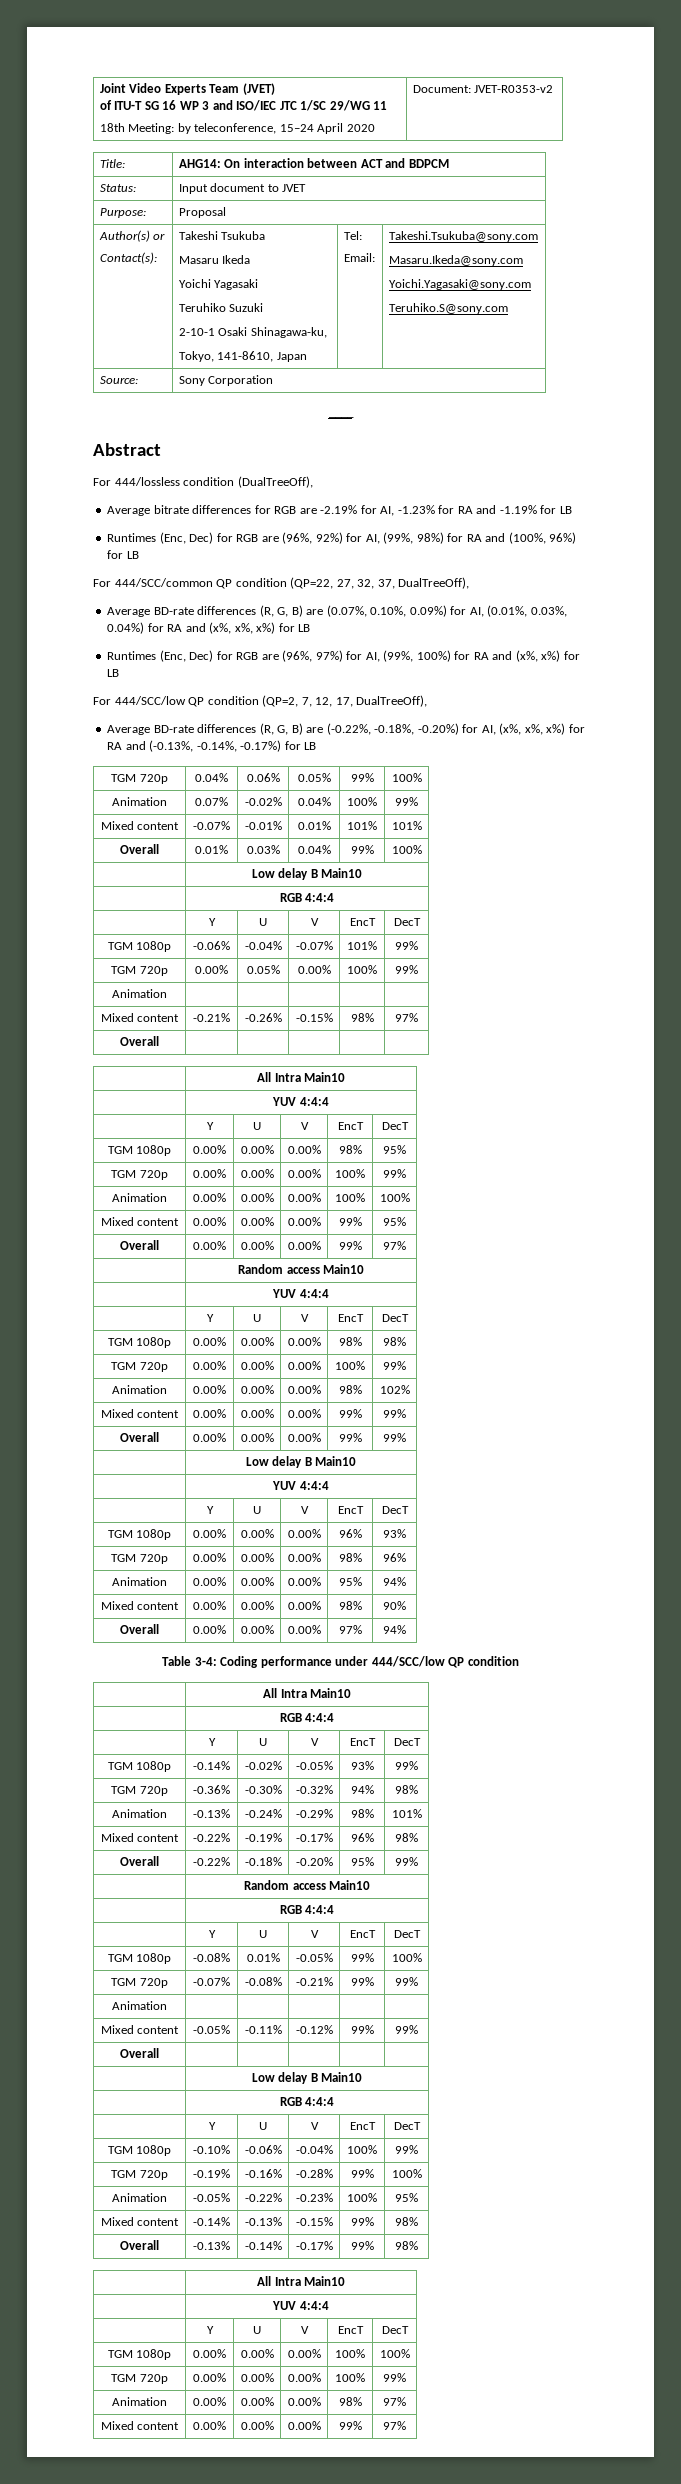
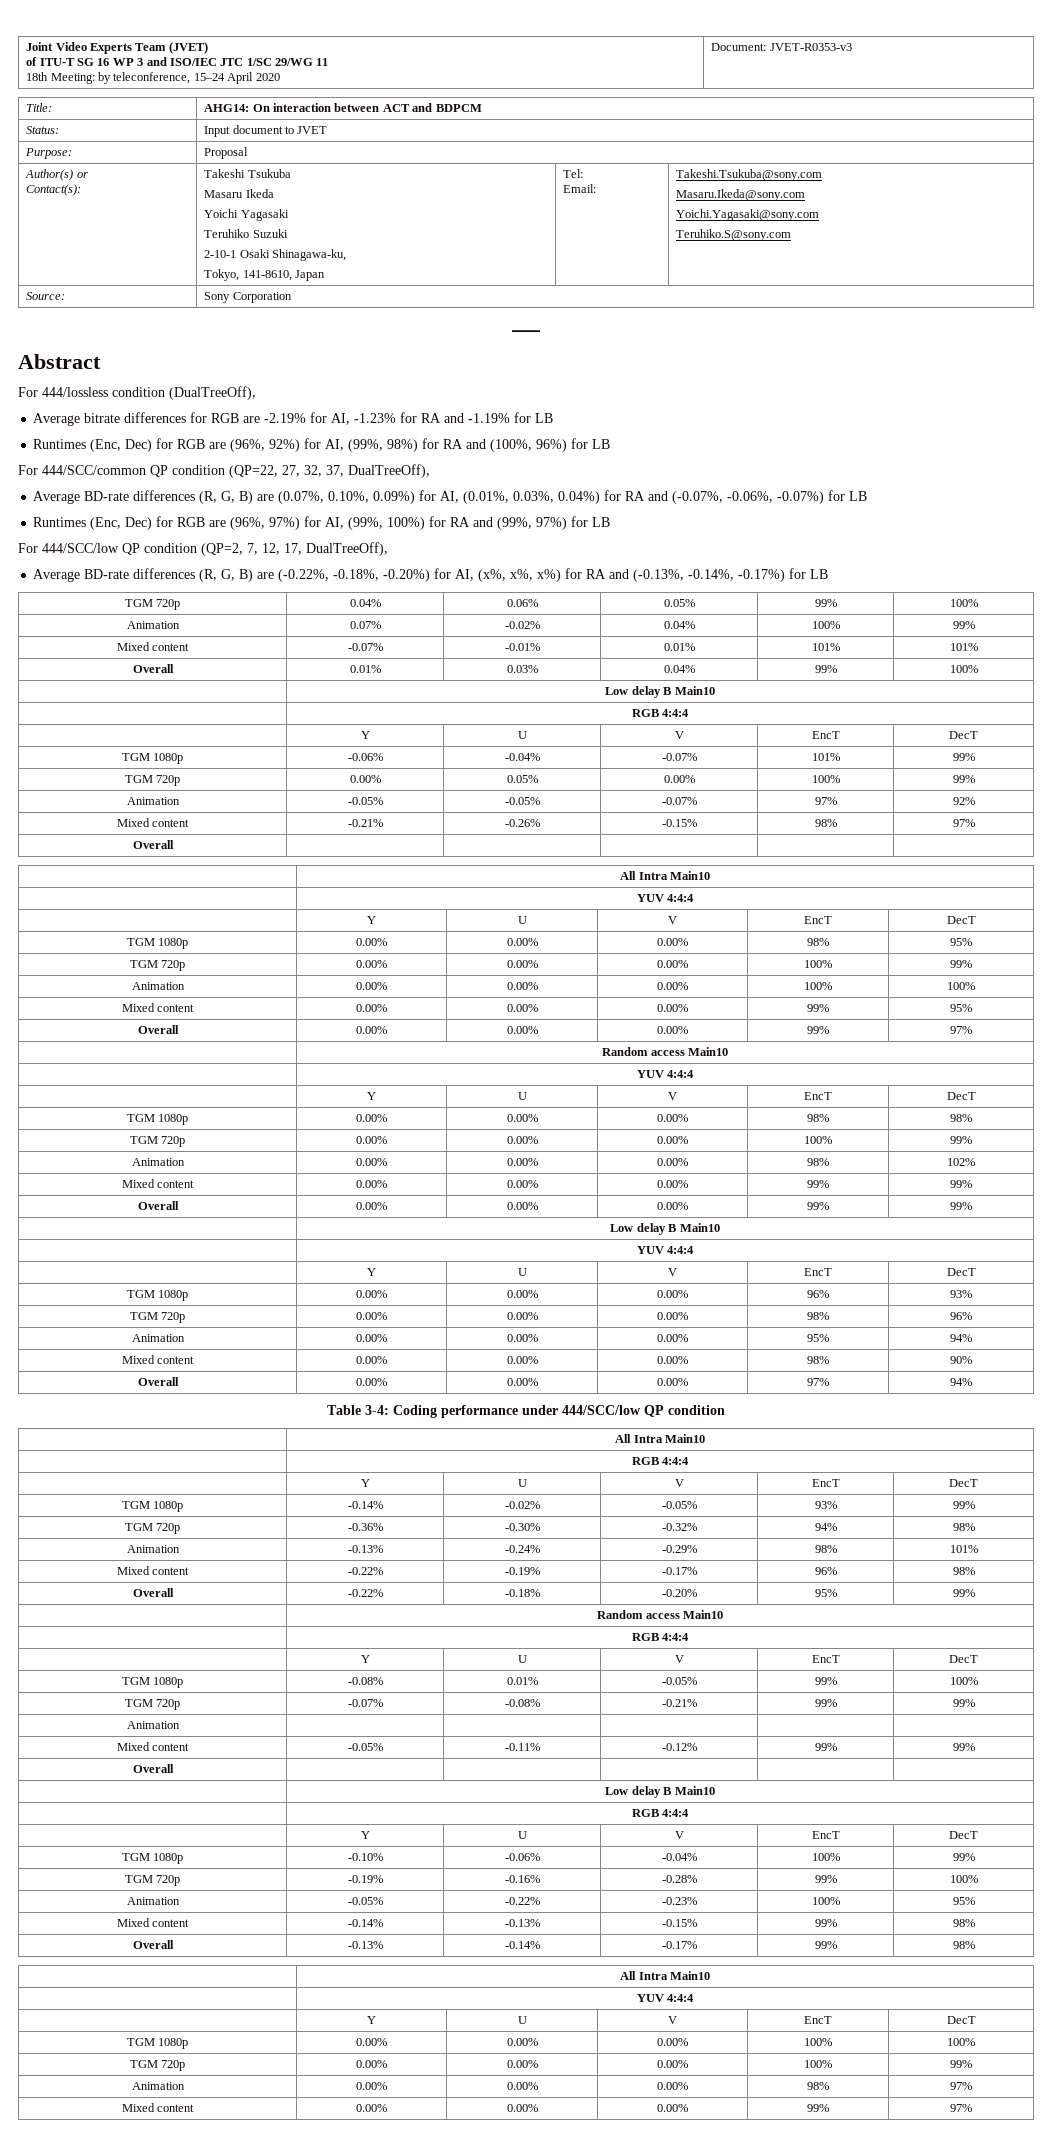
  Joint Video Experts Team (JVET)
  of ITU-T SG 16 WP 3 and ISO/IEC JTC 1/SC 29/WG 11
- 18th Meeting: by teleconference, 15–24 April 2020 | Document: JVET-R0353-v2
+ 18th Meeting: by teleconference, 15–24 April 2020 | Document: JVET-R0353-v3
- Average BD-rate differences (R, G, B) are (0.07%, 0.10%, 0.09%) for AI, (0.01%, 0.03%, 0.04%) for RA and (x%, x%, x%) for LB
+ Average BD-rate differences (R, G, B) are (0.07%, 0.10%, 0.09%) for AI, (0.01%, 0.03%, 0.04%) for RA and (-0.07%, -0.06%, -0.07%) for LB
- Runtimes (Enc, Dec) for RGB are (96%, 97%) for AI, (99%, 100%) for RA and (x%, x%) for LB
+ Runtimes (Enc, Dec) for RGB are (96%, 97%) for AI, (99%, 100%) for RA and (99%, 97%) for LB
  TGM 720p | 0.00% | 0.05% | 0.00% | 100% | 99%
- Animation | | | | |
+ Animation | -0.05% | -0.05% | -0.07% | 97% | 92%

